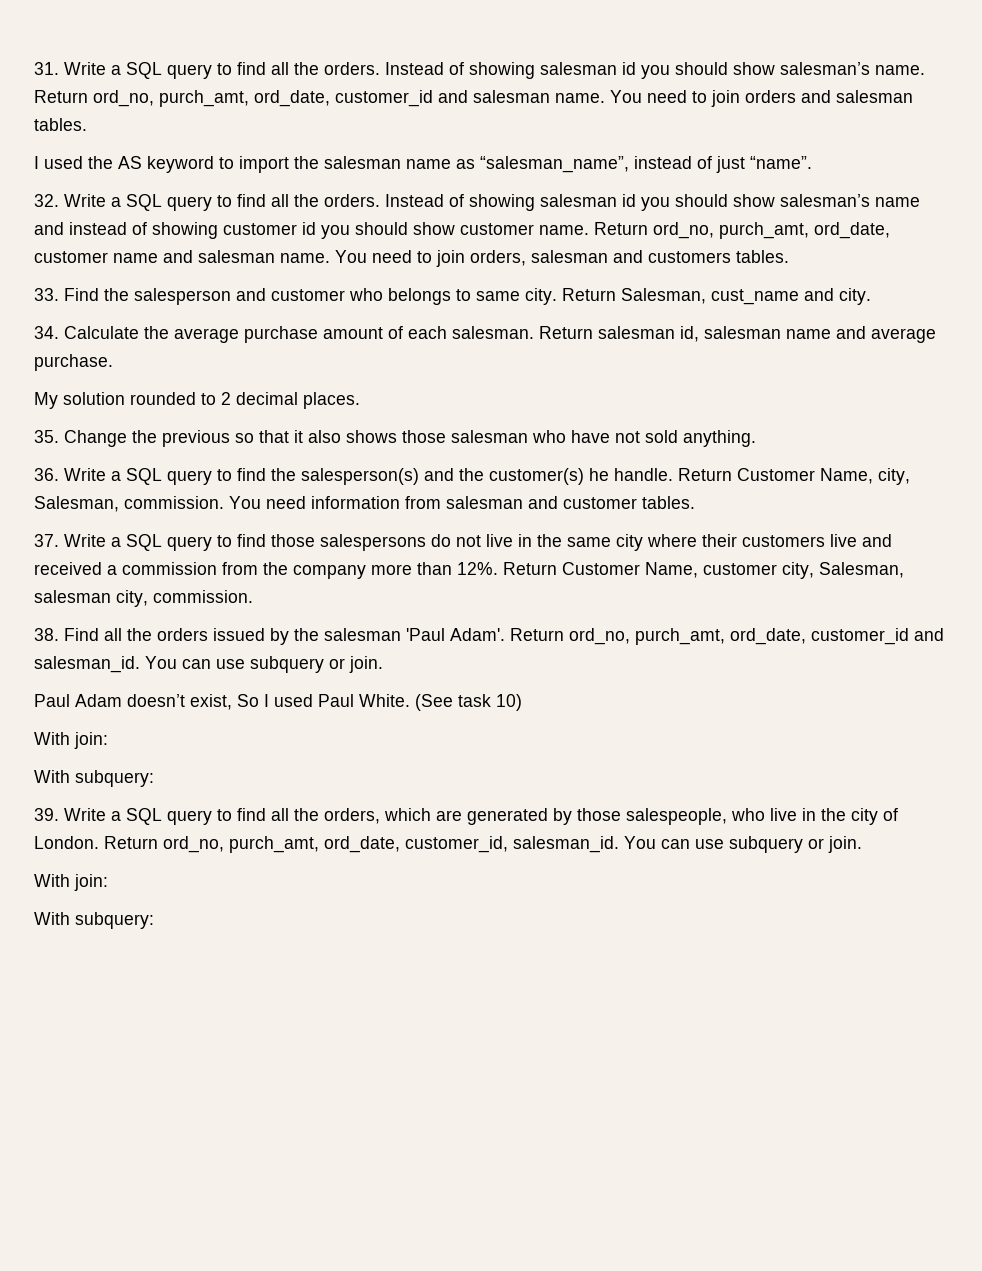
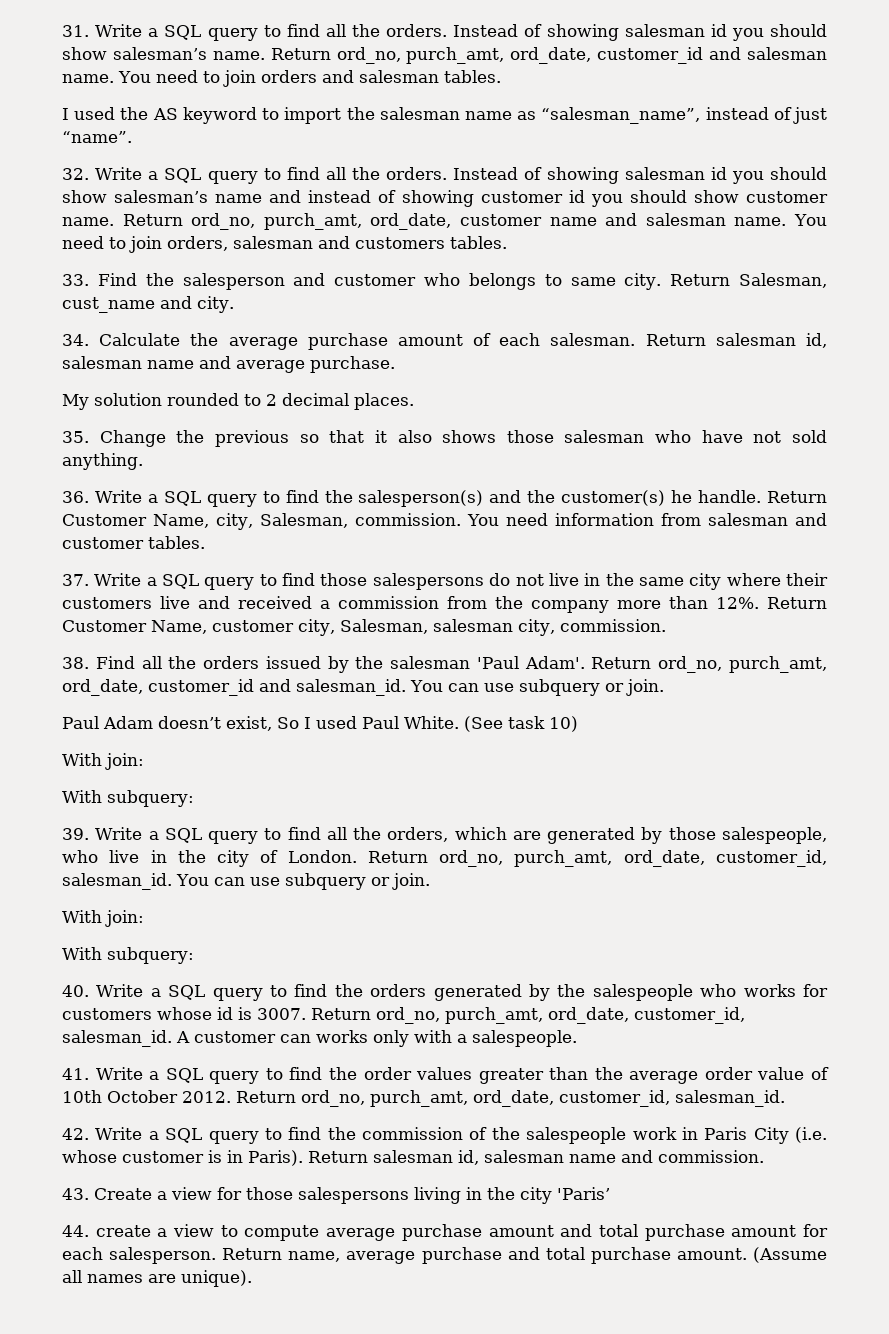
+ 40. Write a SQL query to find the orders generated by the salespeople who works for customers whose id is 3007. Return ord_no, purch_amt, ord_date, customer_id, salesman_id. A customer can works only with a salespeople.
+ 41. Write a SQL query to find the order values greater than the average order value of 10th October 2012. Return ord_no, purch_amt, ord_date, customer_id, salesman_id.
+ 42. Write a SQL query to find the commission of the salespeople work in Paris City (i.e. whose customer is in Paris). Return salesman id, salesman name and commission.
+ 43. Create a view for those salespersons living in the city 'Paris’
+ 44. create a view to compute average purchase amount and total purchase amount for each salesperson. Return name, average purchase and total purchase amount. (Assume all names are unique).

